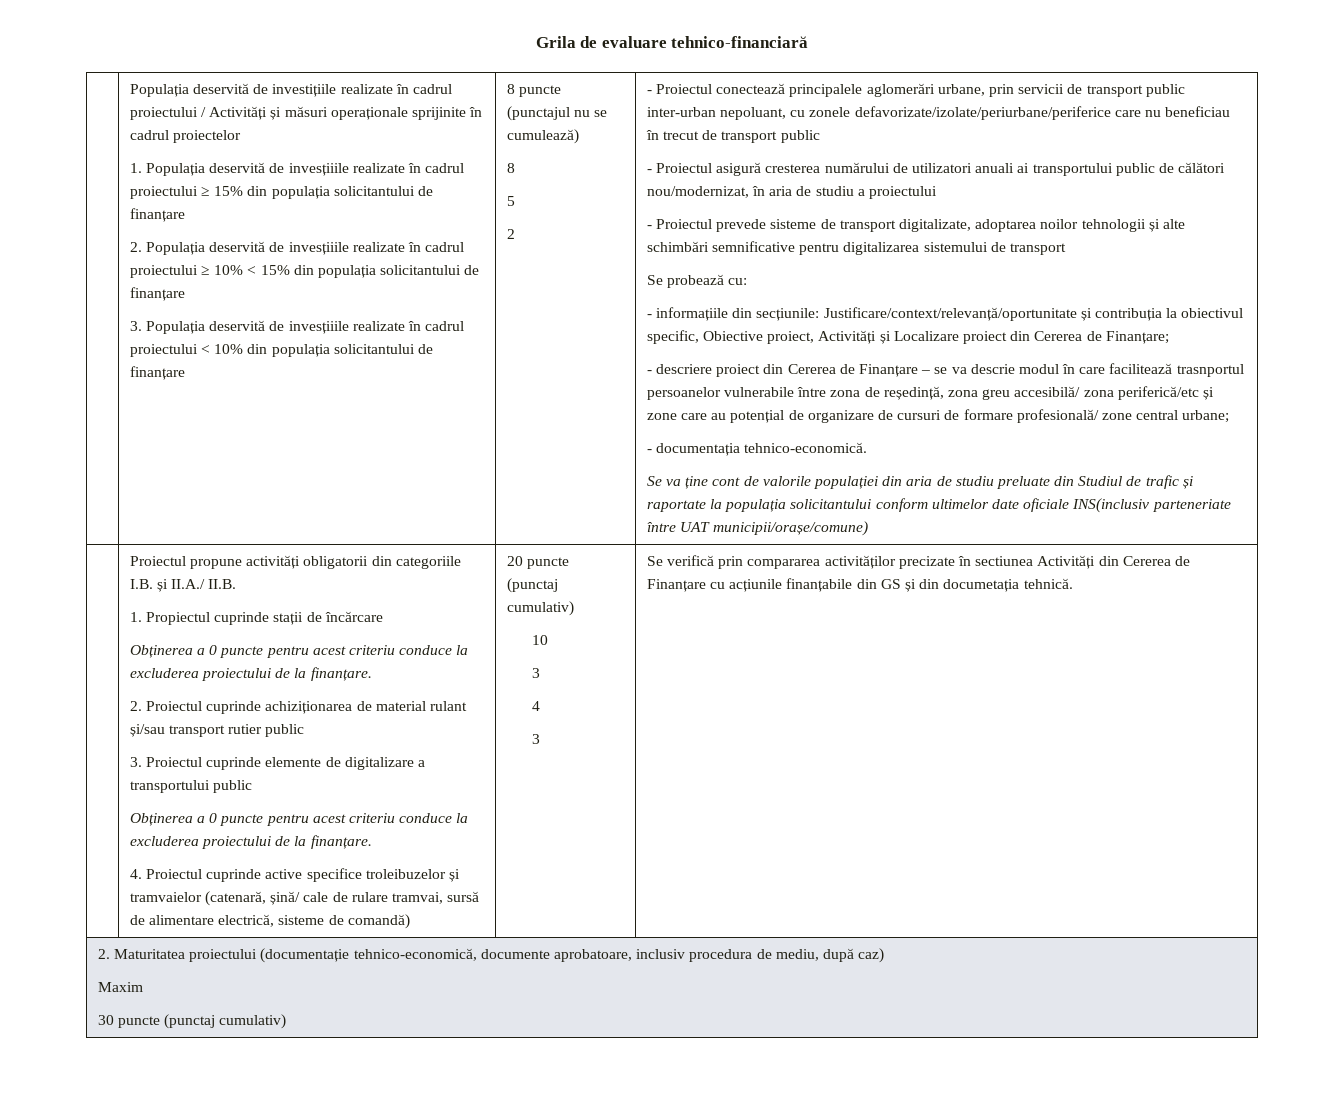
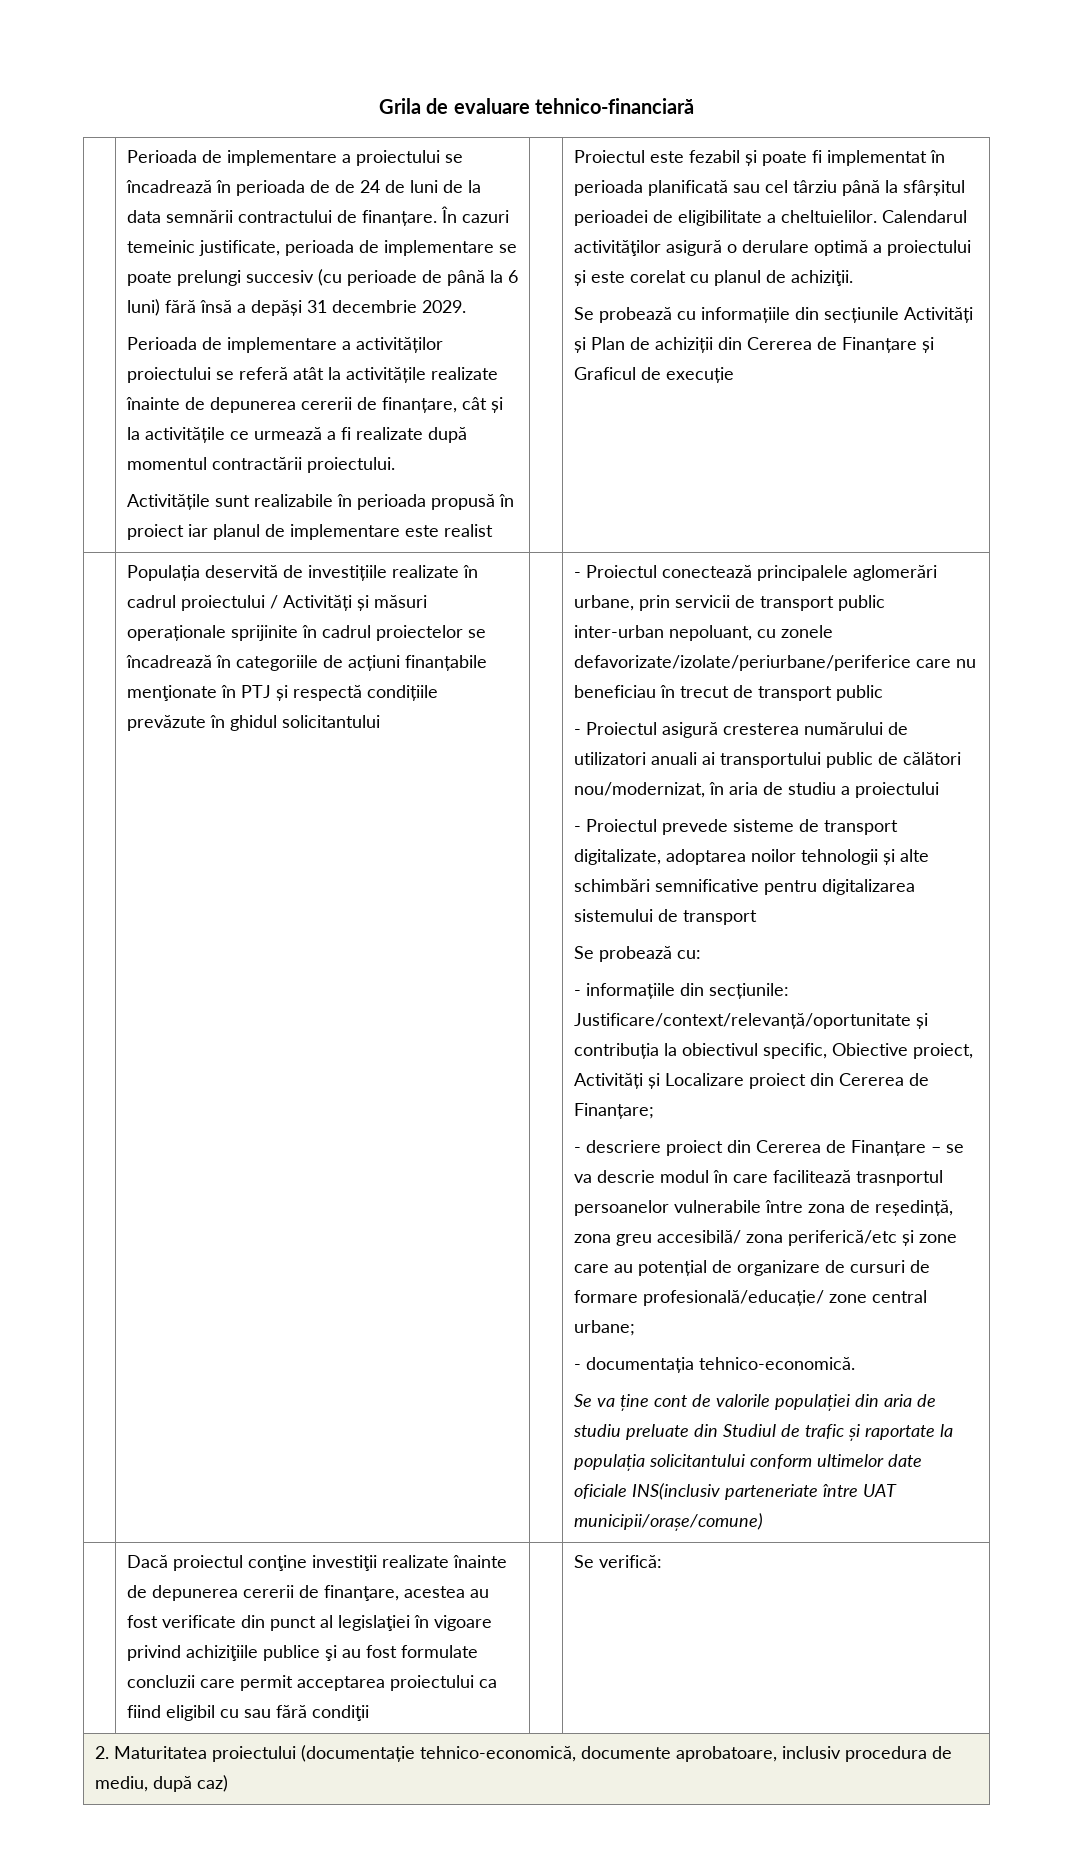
+ Perioada de implementare a proiectului se încadrează în perioada de de 24 de luni de la data semnării contractului de finanțare. În cazuri temeinic justificate, perioada de implementare se poate prelungi succesiv (cu perioade de până la 6 luni) fără însă a depăși 31 decembrie 2029.
+ Perioada de implementare a activităților proiectului se referă atât la activitățile realizate înainte de depunerea cererii de finanțare, cât și la activitățile ce urmează a fi realizate după momentul contractării proiectului.
+ Activitățile sunt realizabile în perioada propusă în proiect iar planul de implementare este realist | | Proiectul este fezabil și poate fi implementat în perioada planificată sau cel târziu până la sfârșitul perioadei de eligibilitate a cheltuielilor. Calendarul activităţilor asigură o derulare optimă a proiectului și este corelat cu planul de achiziţii.
+ Se probează cu informațiile din secțiunile Activități și Plan de achiziții din Cererea de Finanțare și Graficul de execuție
- Populația deservită de investițiile realizate în cadrul proiectului / Activități și măsuri operaționale sprijinite în cadrul proiectelor
- 1. Populația deservită de invesțiiile realizate în cadrul proiectului ≥ 15% din populația solicitantului de finanțare
- 2. Populația deservită de invesțiiile realizate în cadrul proiectului ≥ 10% < 15% din populația solicitantului de finanțare
- 3. Populația deservită de invesțiiile realizate în cadrul proiectului < 10% din populația solicitantului de finanțare | 8 puncte (punctajul nu se cumulează)
- 8
- 5
- 2
+ Populația deservită de investițiile realizate în cadrul proiectului / Activități și măsuri operaționale sprijinite în cadrul proiectelor se încadrează în categoriile de acțiuni finanțabile menţionate în PTJ și respectă condițiile prevăzute în ghidul solicitantului
- - descriere proiect din Cererea de Finanțare – se va descrie modul în care facilitează trasnportul persoanelor vulnerabile între zona de reședință, zona greu accesibilă/ zona periferică/etc și zone care au potențial de organizare de cursuri de formare profesională/ zone central urbane;
+ - descriere proiect din Cererea de Finanțare – se va descrie modul în care facilitează trasnportul persoanelor vulnerabile între zona de reședință, zona greu accesibilă/ zona periferică/etc și zone care au potențial de organizare de cursuri de formare profesională/educație/ zone central urbane;
- Proiectul propune activități obligatorii din categoriile I.B. și II.A./ II.B.
- 1. Propiectul cuprinde stații de încărcare
- Obținerea a 0 puncte pentru acest criteriu conduce la excluderea proiectului de la finanțare.
- 2. Proiectul cuprinde achiziționarea de material rulant și/sau transport rutier public
- 3. Proiectul cuprinde elemente de digitalizare a transportului public
- Obținerea a 0 puncte pentru acest criteriu conduce la excluderea proiectului de la finanțare.
- 4. Proiectul cuprinde active specifice troleibuzelor și tramvaielor (catenară, șină/ cale de rulare tramvai, sursă de alimentare electrică, sisteme de comandă) | 20 puncte (punctaj cumulativ)
- 10
- 3
- 4
- 3 | Se verifică prin compararea activităților precizate în sectiunea Activități din Cererea de Finanțare cu acțiunile finanțabile din GS și din documetația tehnică.
+ Dacă proiectul conţine investiţii realizate înainte de depunerea cererii de finanţare, acestea au fost verificate din punct al legislaţiei în vigoare privind achiziţiile publice şi au fost formulate concluzii care permit acceptarea proiectului ca fiind eligibil cu sau fără condiţii | | Se verifică:
  2. Maturitatea proiectului (documentație tehnico-economică, documente aprobatoare, inclusiv procedura de mediu, după caz)
- Maxim
- 30 puncte (punctaj cumulativ)

